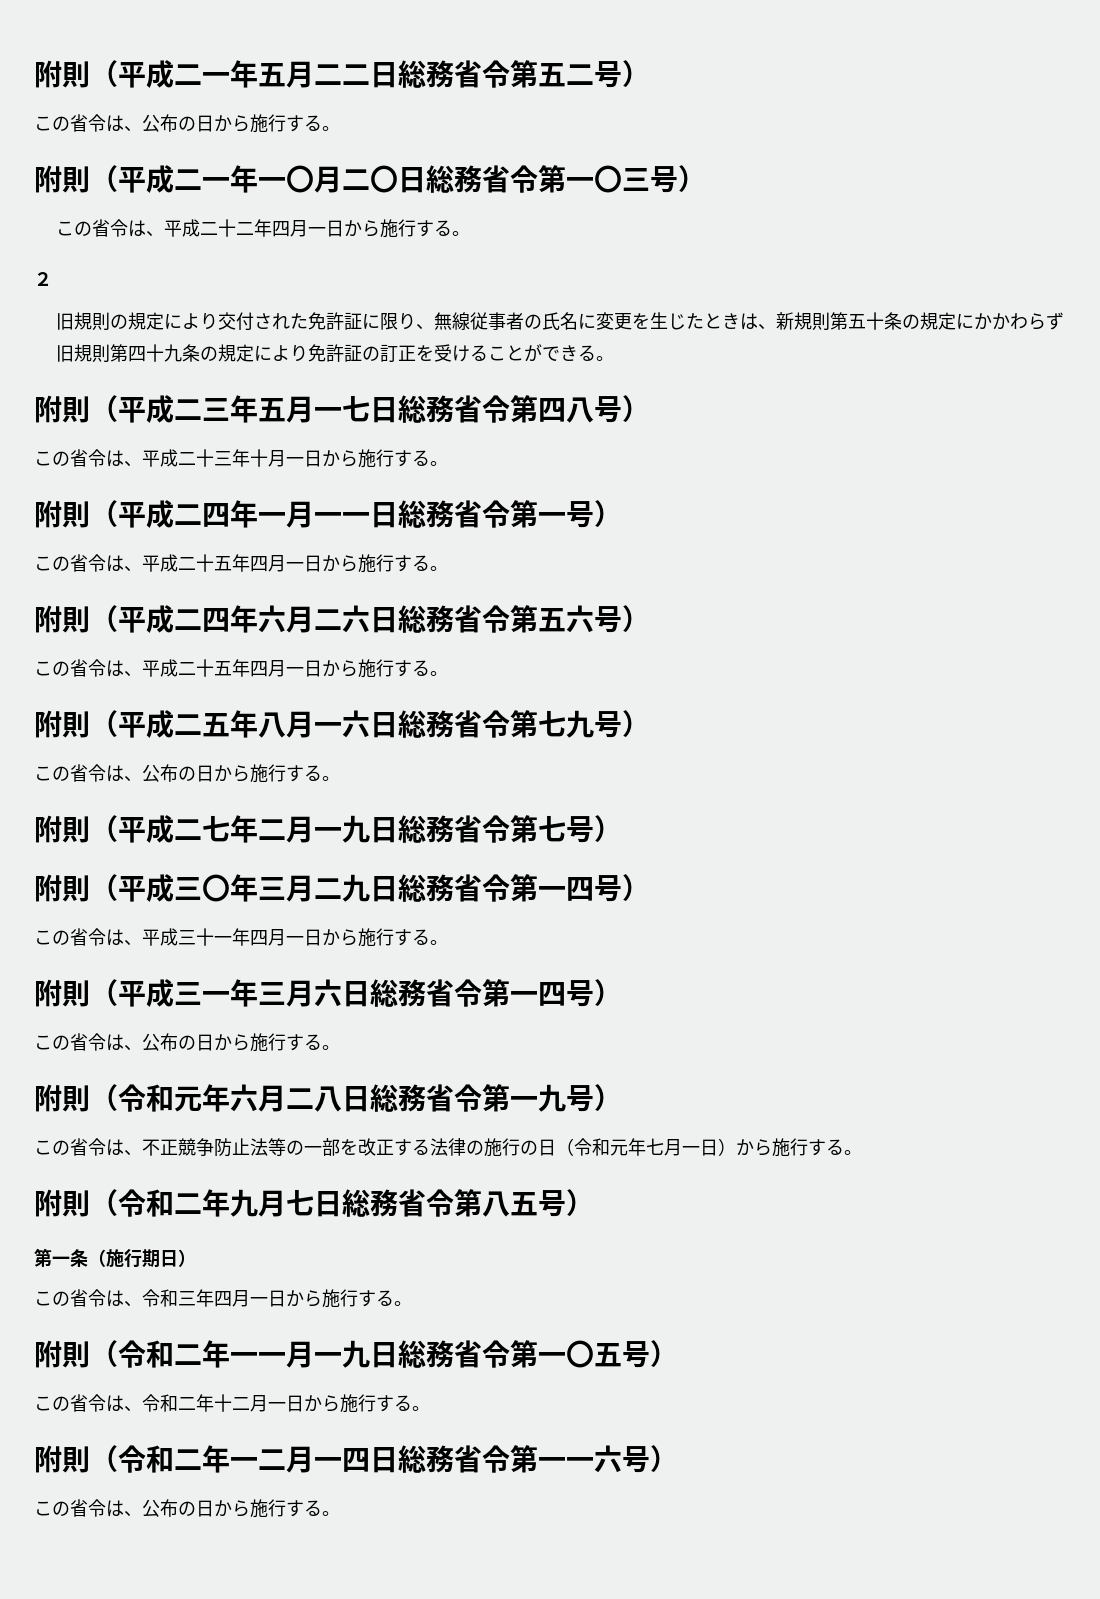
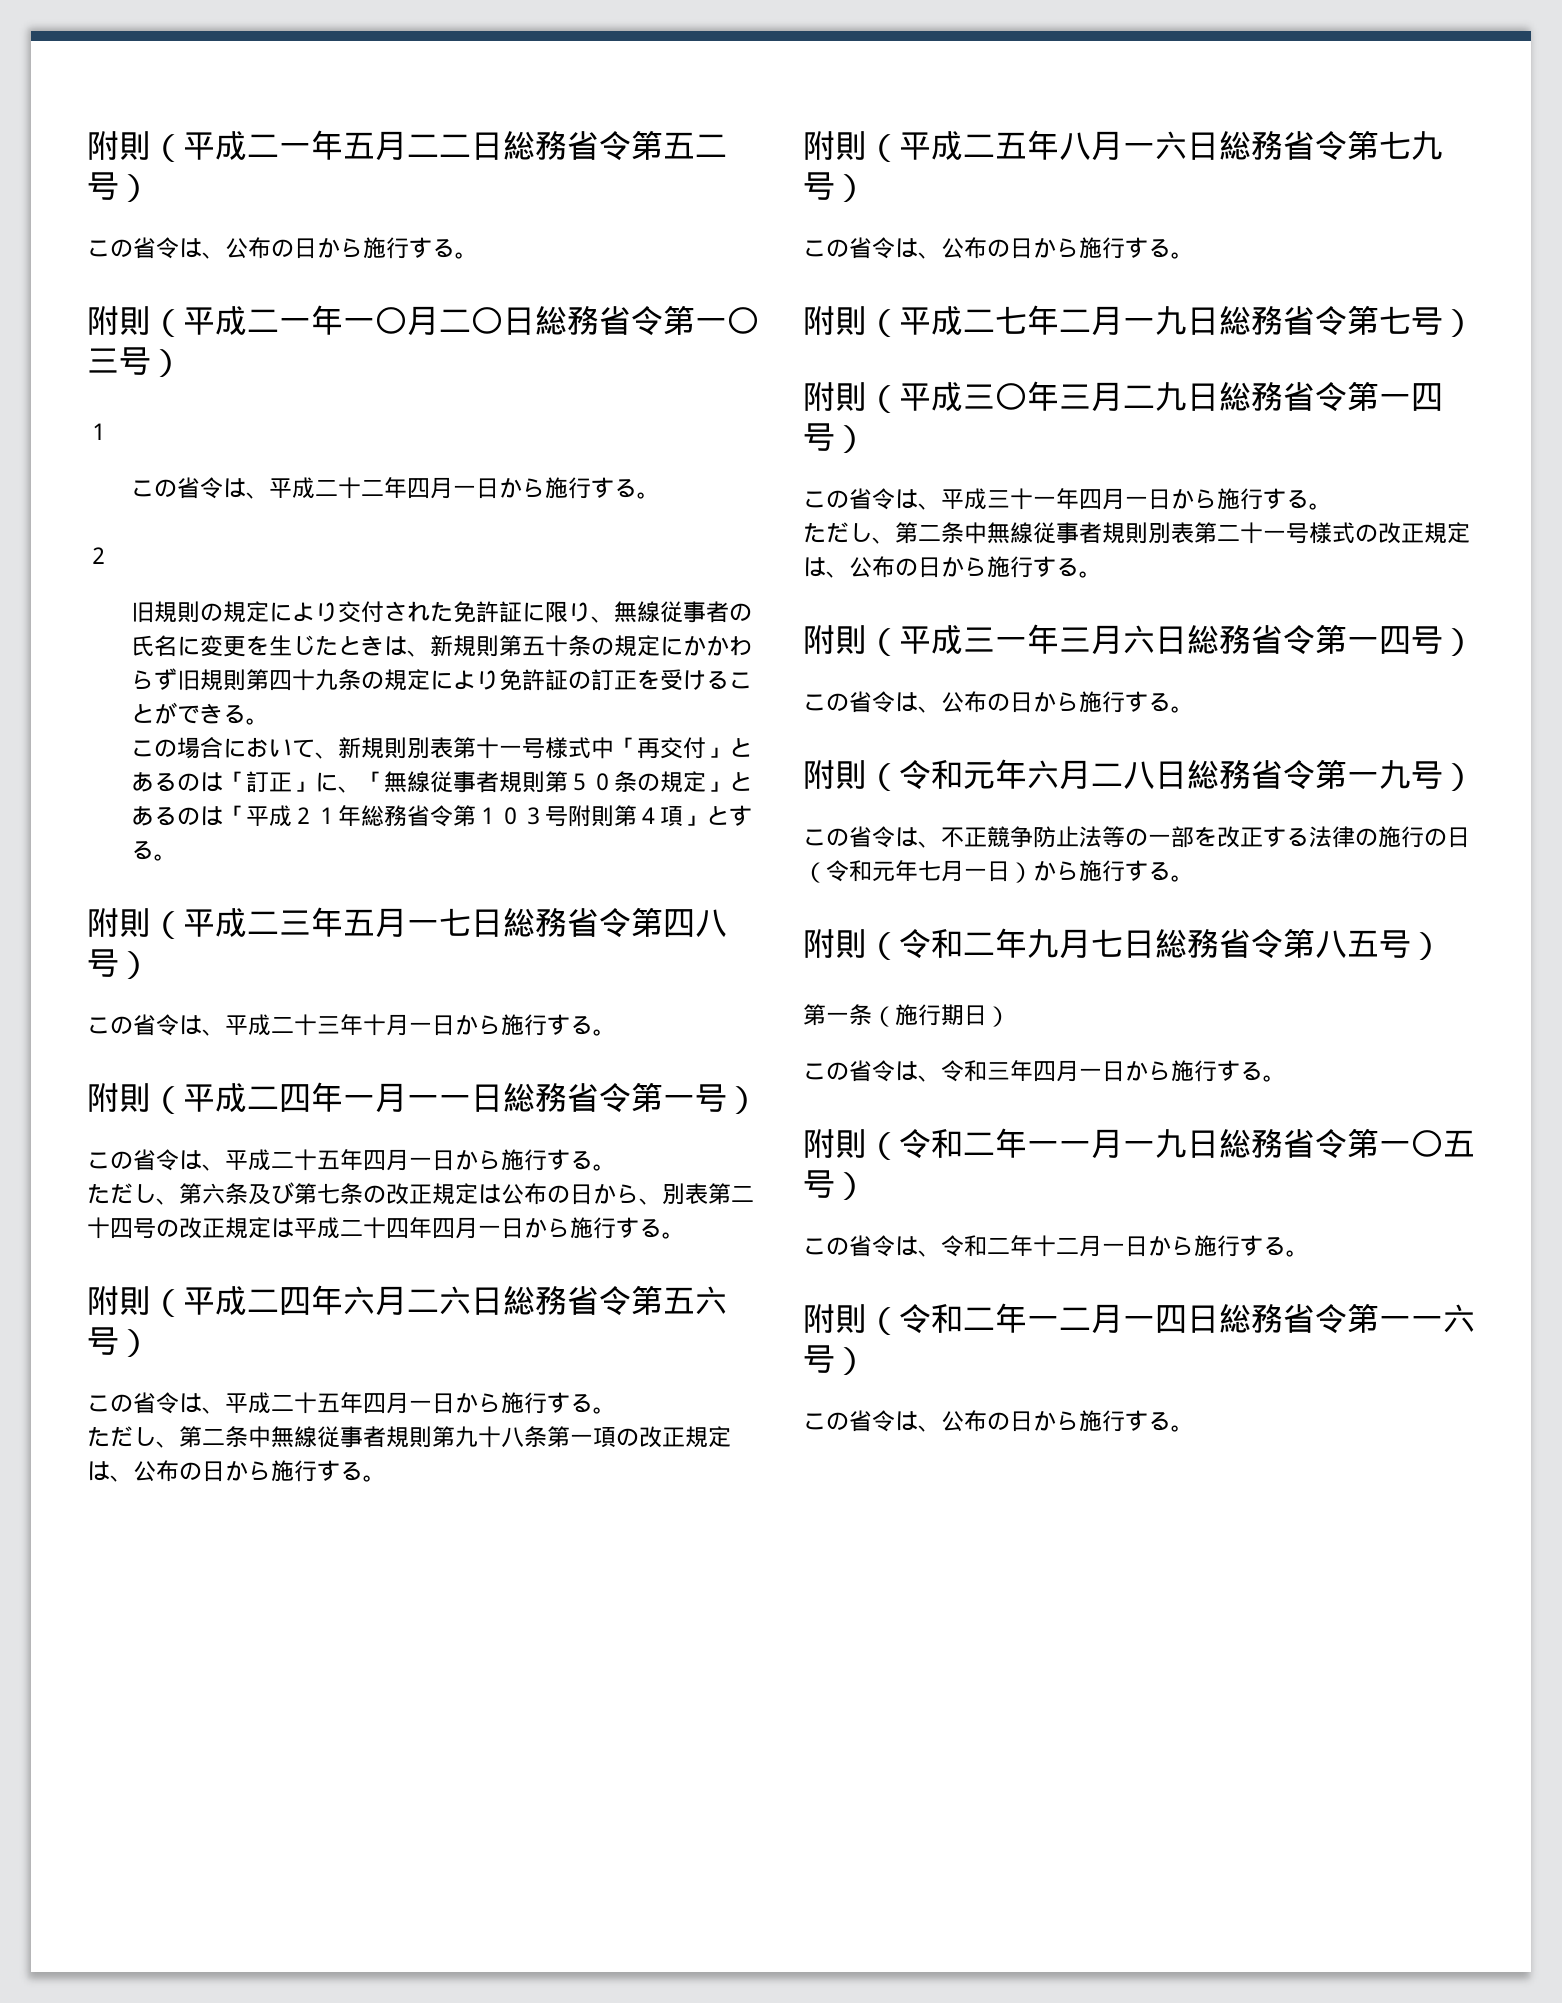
  附則（平成二一年一〇月二〇日総務省令第一〇三号）
+ １
+ この場合において、新規則別表第十一号様式中「再交付」とあるのは「訂正」に、「無線従事者規則第５０条の規定」とあるのは「平成２１年総務省令第１０３号附則第４項」とする。
+ ただし、第六条及び第七条の改正規定は公布の日から、別表第二十四号の改正規定は平成二十四年四月一日から施行する。
+ ただし、第二条中無線従事者規則第九十八条第一項の改正規定は、公布の日から施行する。
+ ただし、第二条中無線従事者規則別表第二十一号様式の改正規定は、公布の日から施行する。

